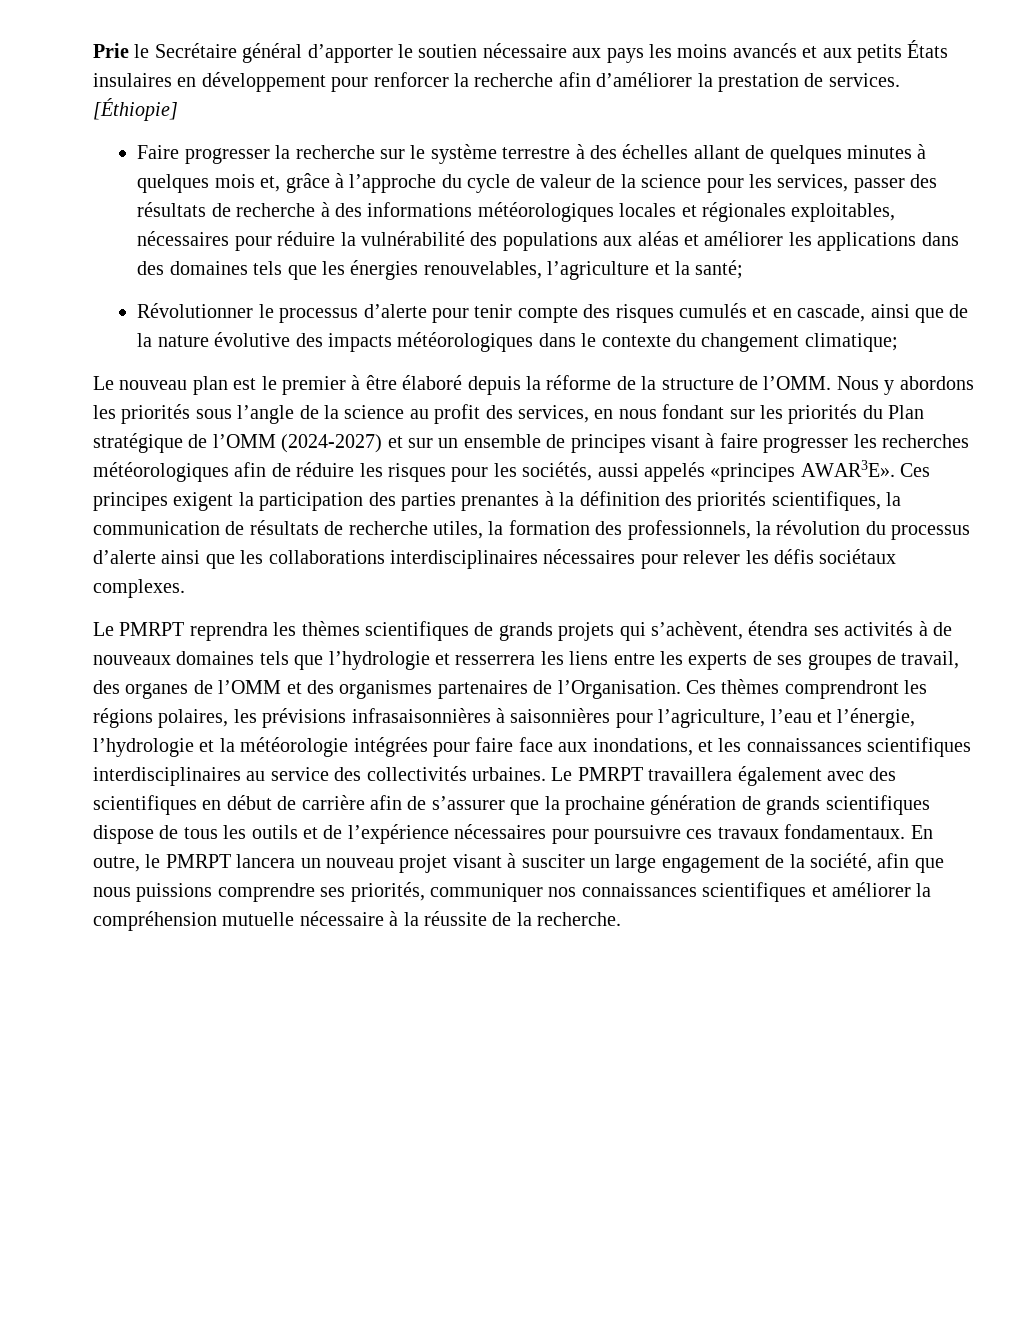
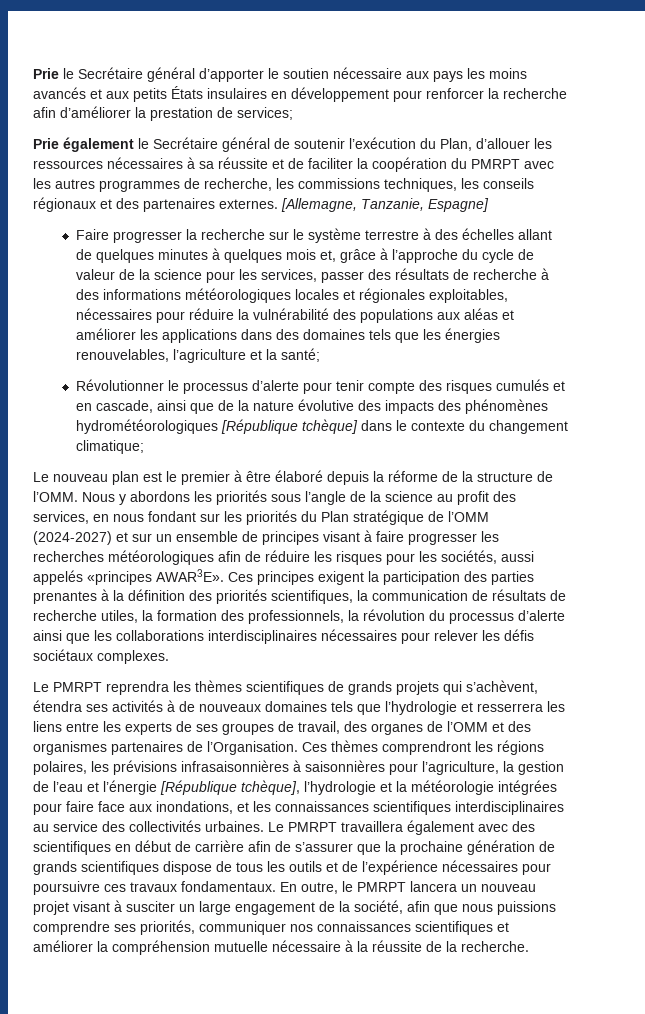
- Prie le Secrétaire général d’apporter le soutien nécessaire aux pays les moins avancés et aux petits États insulaires en développement pour renforcer la recherche afin d’améliorer la prestation de services. [Éthiopie]
+ Prie le Secrétaire général d’apporter le soutien nécessaire aux pays les moins avancés et aux petits États insulaires en développement pour renforcer la recherche afin d’améliorer la prestation de services;
+ Prie également le Secrétaire général de soutenir l’exécution du Plan, d’allouer les ressources nécessaires à sa réussite et de faciliter la coopération du PMRPT avec les autres programmes de recherche, les commissions techniques, les conseils régionaux et des partenaires externes. [Allemagne, Tanzanie, Espagne]
- Révolutionner le processus d’alerte pour tenir compte des risques cumulés et en cascade, ainsi que de la nature évolutive des impacts météorologiques dans le contexte du changement climatique;
+ Révolutionner le processus d’alerte pour tenir compte des risques cumulés et en cascade, ainsi que de la nature évolutive des impacts des phénomènes hydrométéorologiques [République tchèque] dans le contexte du changement climatique;
- Ces thèmes comprendront les régions polaires, les prévisions infrasaisonnières à saisonnières pour l’agriculture, l’eau et l’énergie, l’hydrologie et la météorologie intégrées pour faire face aux inondations, et les connaissances scientifiques interdisciplinaires au service des collectivités urbaines.
+ Ces thèmes comprendront les régions polaires, les prévisions infrasaisonnières à saisonnières pour l’agriculture, la gestion de l’eau et l’énergie [République tchèque], l’hydrologie et la météorologie intégrées pour faire face aux inondations, et les connaissances scientifiques interdisciplinaires au service des collectivités urbaines.

